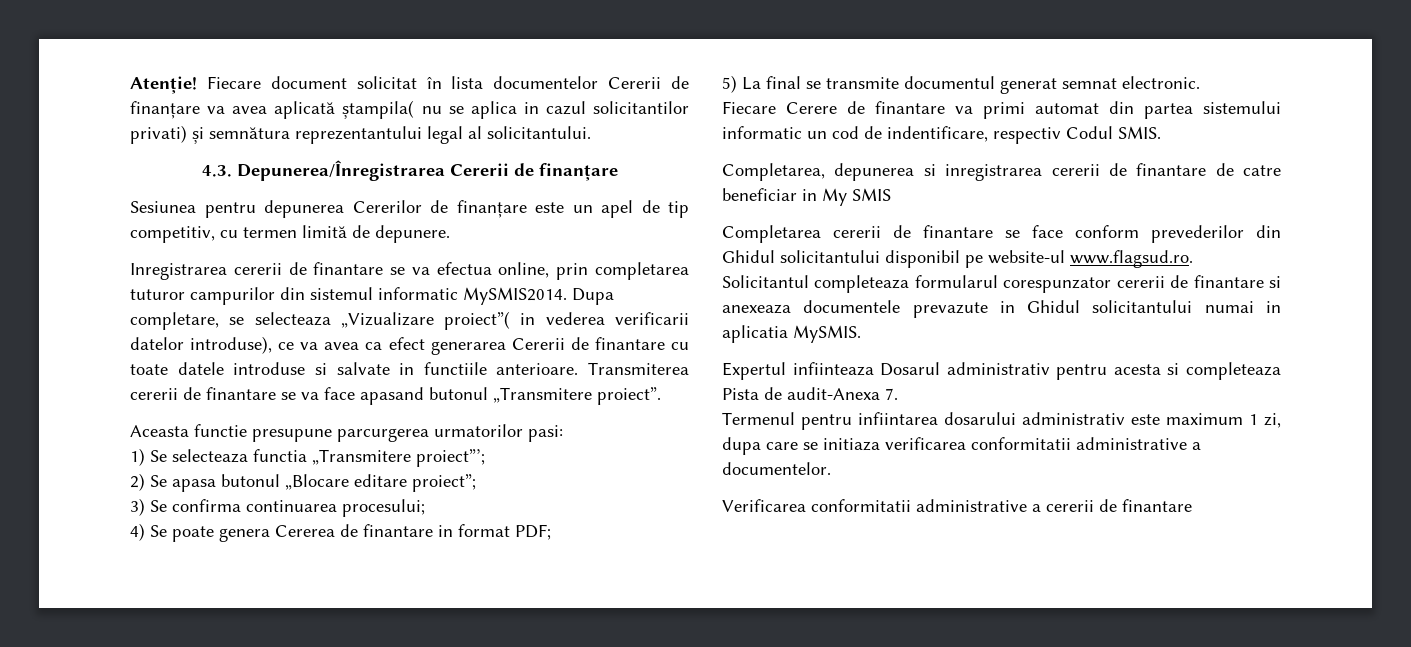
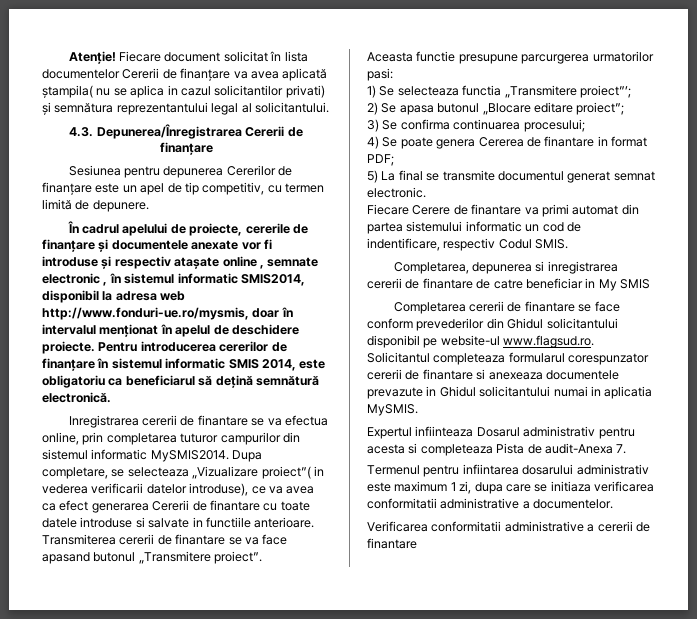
+ În cadrul apelului de proiecte, cererile de finanțare și documentele anexate vor fi introduse și respectiv atașate online , semnate electronic , în sistemul informatic SMIS2014, disponibil la adresa web http://www.fonduri-ue.ro/mysmis, doar în intervalul menționat în apelul de deschidere proiecte. Pentru introducerea cererilor de finanțare în sistemul informatic SMIS 2014, este obligatoriu ca beneficiarul să dețină semnătură electronică.

